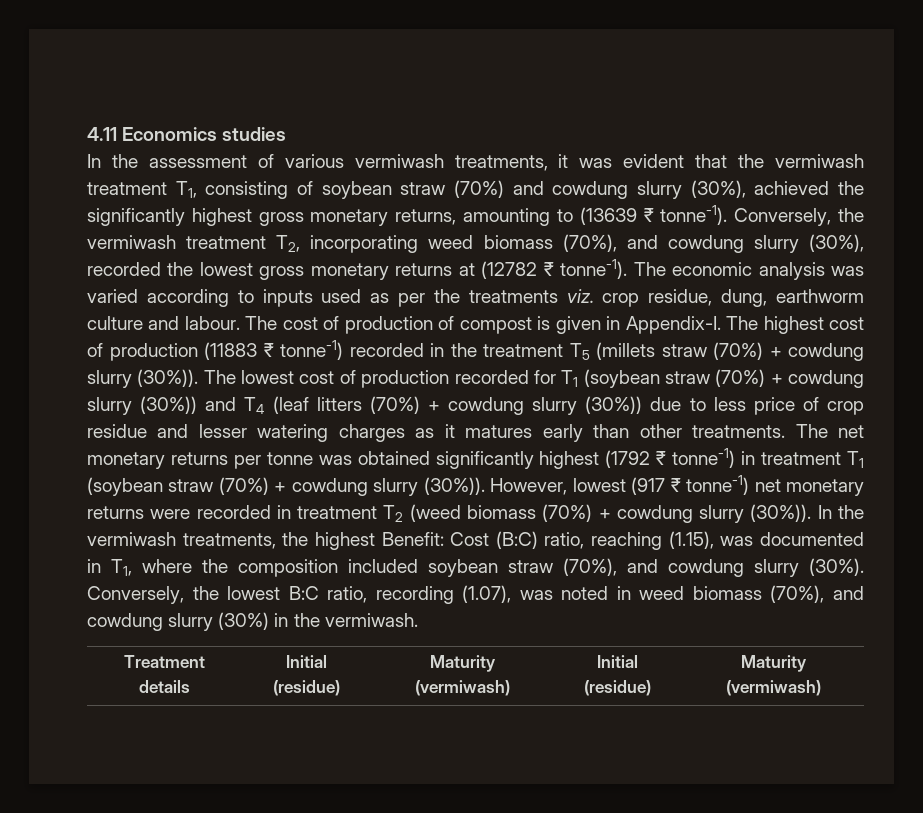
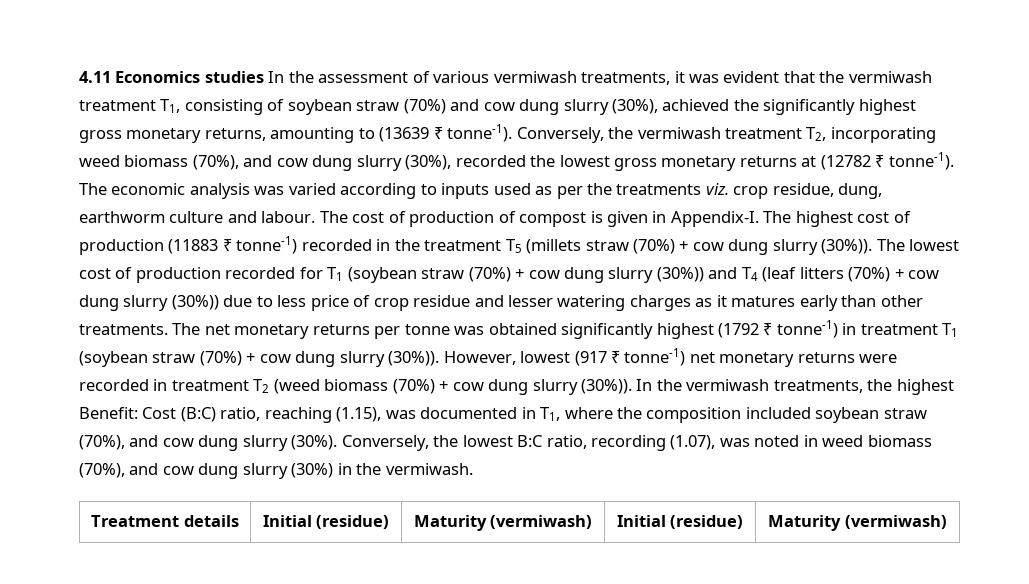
- 4.11 Economics studies
- In the assessment of various vermiwash treatments, it was evident that the vermiwash treatment T1, consisting of soybean straw (70%) and cowdung slurry (30%), achieved the significantly highest gross monetary returns, amounting to (13639 ₹ tonne-1).
+ 4.11 Economics studies In the assessment of various vermiwash treatments, it was evident that the vermiwash treatment T1, consisting of soybean straw (70%) and cow dung slurry (30%), achieved the significantly highest gross monetary returns, amounting to (13639 ₹ tonne-1).
- Conversely, the vermiwash treatment T2, incorporating weed biomass (70%), and cowdung slurry (30%), recorded the lowest gross monetary returns at (12782 ₹ tonne-1).
+ Conversely, the vermiwash treatment T2, incorporating weed biomass (70%), and cow dung slurry (30%), recorded the lowest gross monetary returns at (12782 ₹ tonne-1).
- The highest cost of production (11883 ₹ tonne-1) recorded in the treatment T5 (millets straw (70%) + cowdung slurry (30%)).
+ The highest cost of production (11883 ₹ tonne-1) recorded in the treatment T5 (millets straw (70%) + cow dung slurry (30%)).
- The lowest cost of production recorded for T1 (soybean straw (70%) + cowdung slurry (30%)) and T4 (leaf litters (70%) + cowdung slurry (30%)) due to less price of crop residue and lesser watering charges as it matures early than other treatments.
+ The lowest cost of production recorded for T1 (soybean straw (70%) + cow dung slurry (30%)) and T4 (leaf litters (70%) + cow dung slurry (30%)) due to less price of crop residue and lesser watering charges as it matures early than other treatments.
- The net monetary returns per tonne was obtained significantly highest (1792 ₹ tonne-1) in treatment T1 (soybean straw (70%) + cowdung slurry (30%)).
+ The net monetary returns per tonne was obtained significantly highest (1792 ₹ tonne-1) in treatment T1 (soybean straw (70%) + cow dung slurry (30%)).
- However, lowest (917 ₹ tonne-1) net monetary returns were recorded in treatment T2 (weed biomass (70%) + cowdung slurry (30%)).
+ However, lowest (917 ₹ tonne-1) net monetary returns were recorded in treatment T2 (weed biomass (70%) + cow dung slurry (30%)).
- In the vermiwash treatments, the highest Benefit: Cost (B:C) ratio, reaching (1.15), was documented in T1, where the composition included soybean straw (70%), and cowdung slurry (30%).
+ In the vermiwash treatments, the highest Benefit: Cost (B:C) ratio, reaching (1.15), was documented in T1, where the composition included soybean straw (70%), and cow dung slurry (30%).
- Conversely, the lowest B:C ratio, recording (1.07), was noted in weed biomass (70%), and cowdung slurry (30%) in the vermiwash.
+ Conversely, the lowest B:C ratio, recording (1.07), was noted in weed biomass (70%), and cow dung slurry (30%) in the vermiwash.

